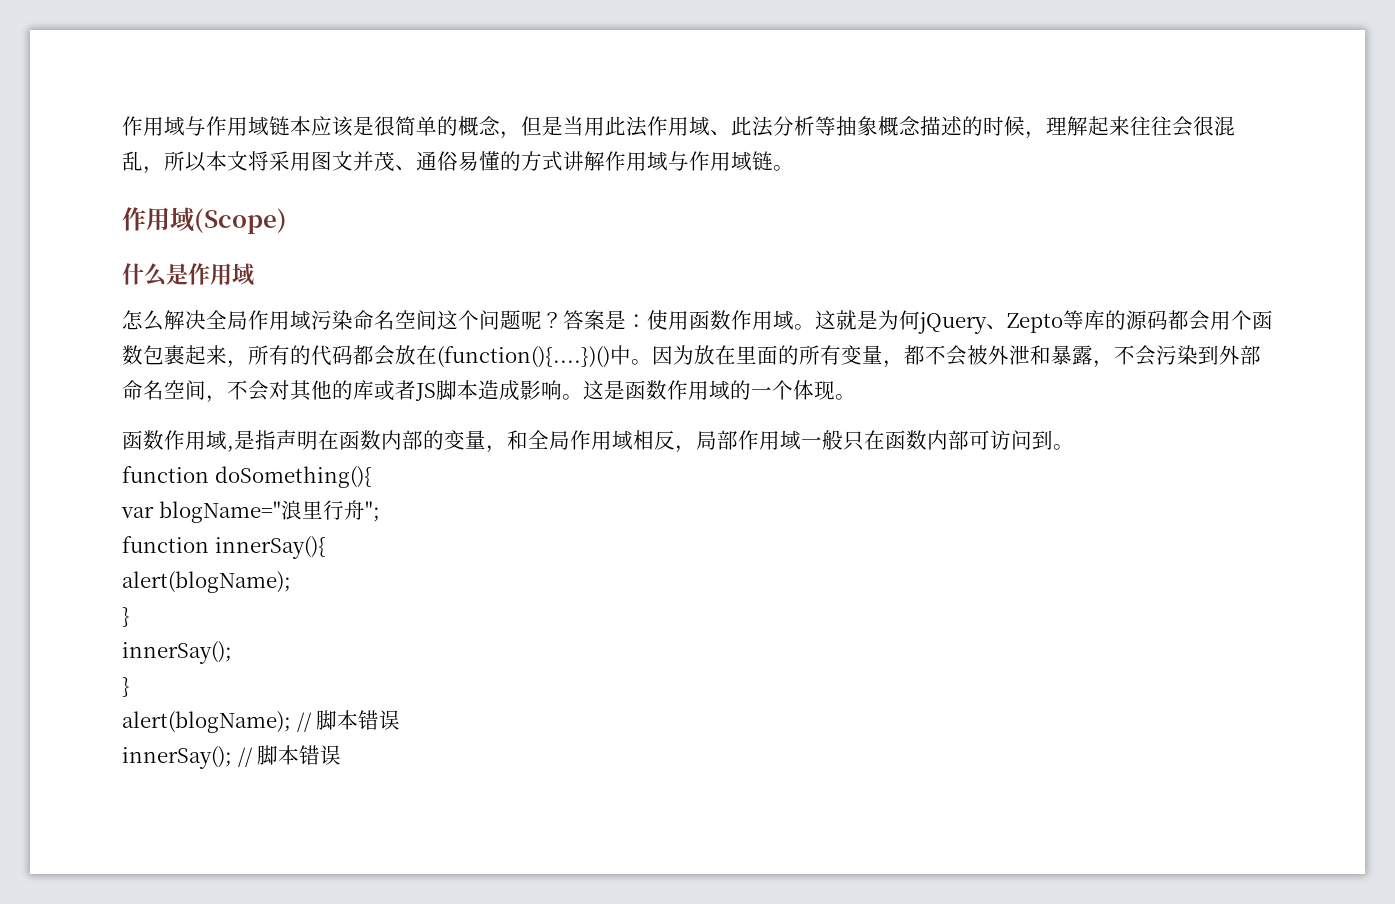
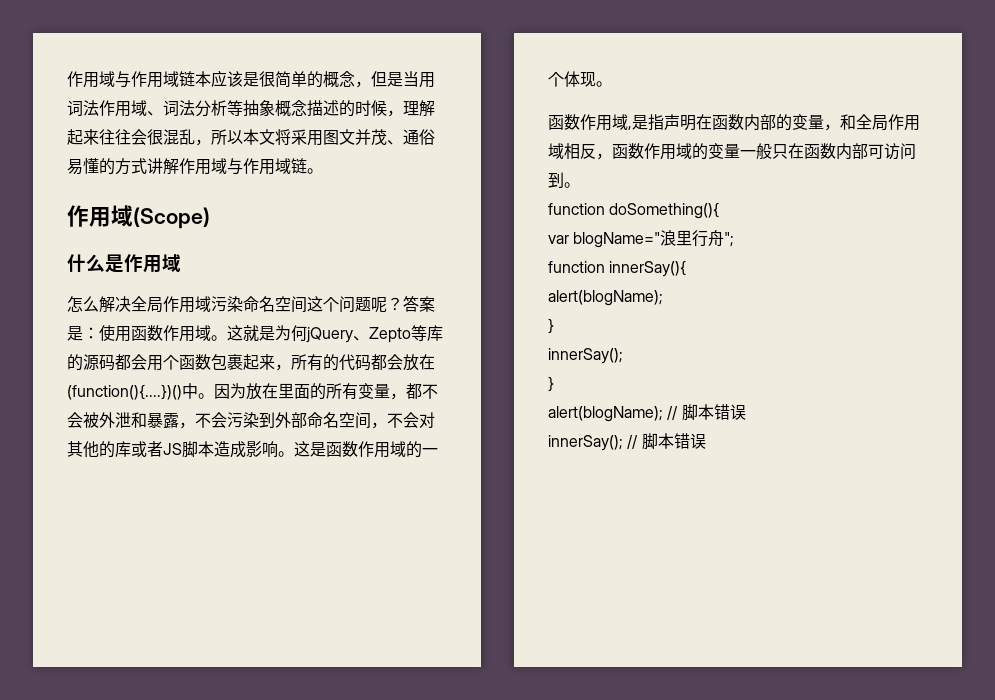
- 作用域与作用域链本应该是很简单的概念，但是当用此法作用域、此法分析等抽象概念描述的时候，理解起来往往会很混乱，所以本文将采用图文并茂、通俗易懂的方式讲解作用域与作用域链。
+ 作用域与作用域链本应该是很简单的概念，但是当用词法作用域、词法分析等抽象概念描述的时候，理解起来往往会很混乱，所以本文将采用图文并茂、通俗易懂的方式讲解作用域与作用域链。
- 函数作用域,是指声明在函数内部的变量，和全局作用域相反，局部作用域一般只在函数内部可访问到。
+ 函数作用域,是指声明在函数内部的变量，和全局作用域相反，函数作用域的变量一般只在函数内部可访问到。

